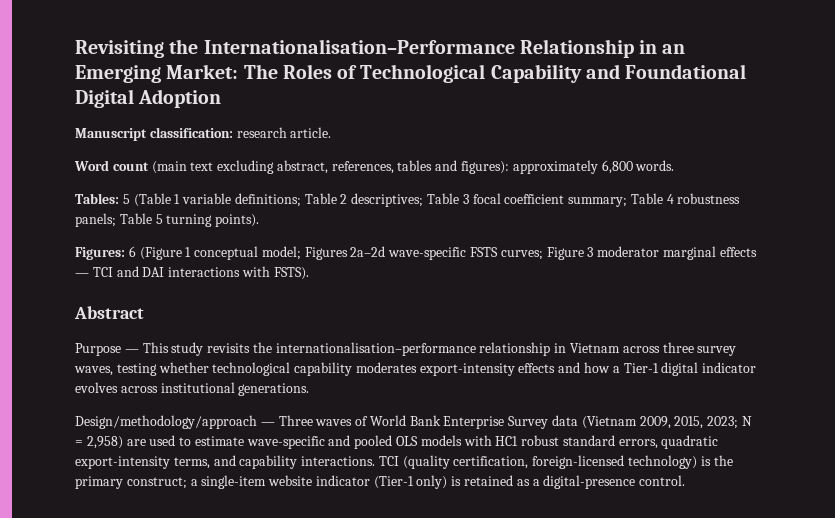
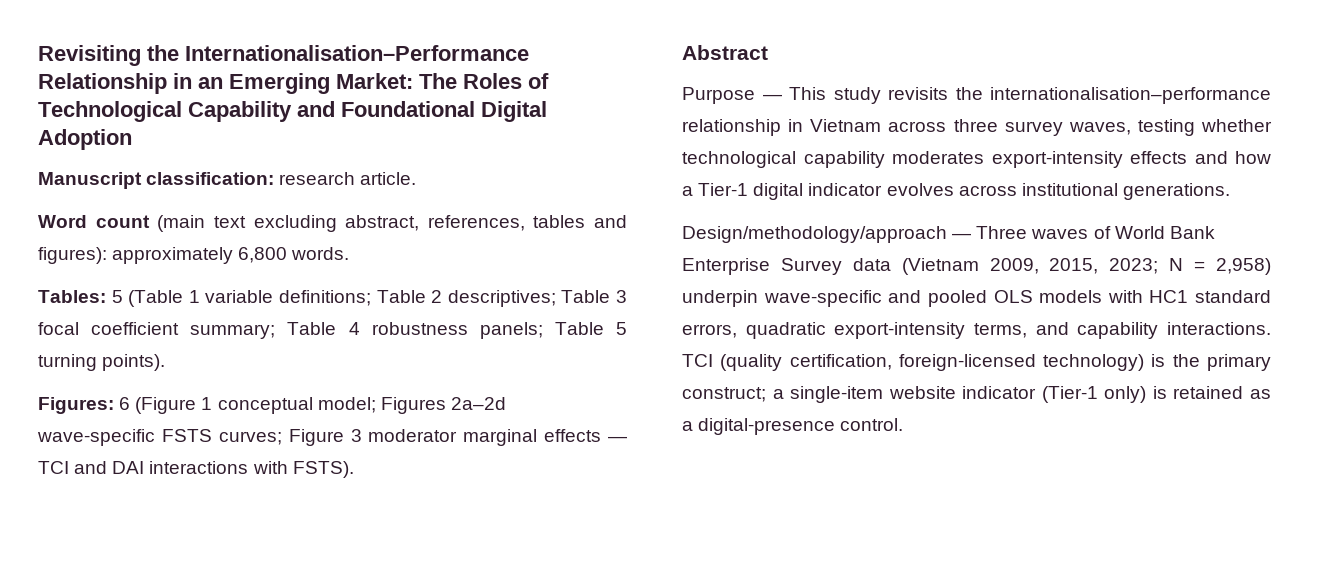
- Design/methodology/approach — Three waves of World Bank Enterprise Survey data (Vietnam 2009, 2015, 2023; N = 2,958) are used to estimate wave-specific and pooled OLS models with HC1 robust standard errors, quadratic export-intensity terms, and capability interactions.
+ Design/methodology/approach — Three waves of World Bank Enterprise Survey data (Vietnam 2009, 2015, 2023; N = 2,958) underpin wave-specific and pooled OLS models with HC1 standard errors, quadratic export-intensity terms, and capability interactions.

